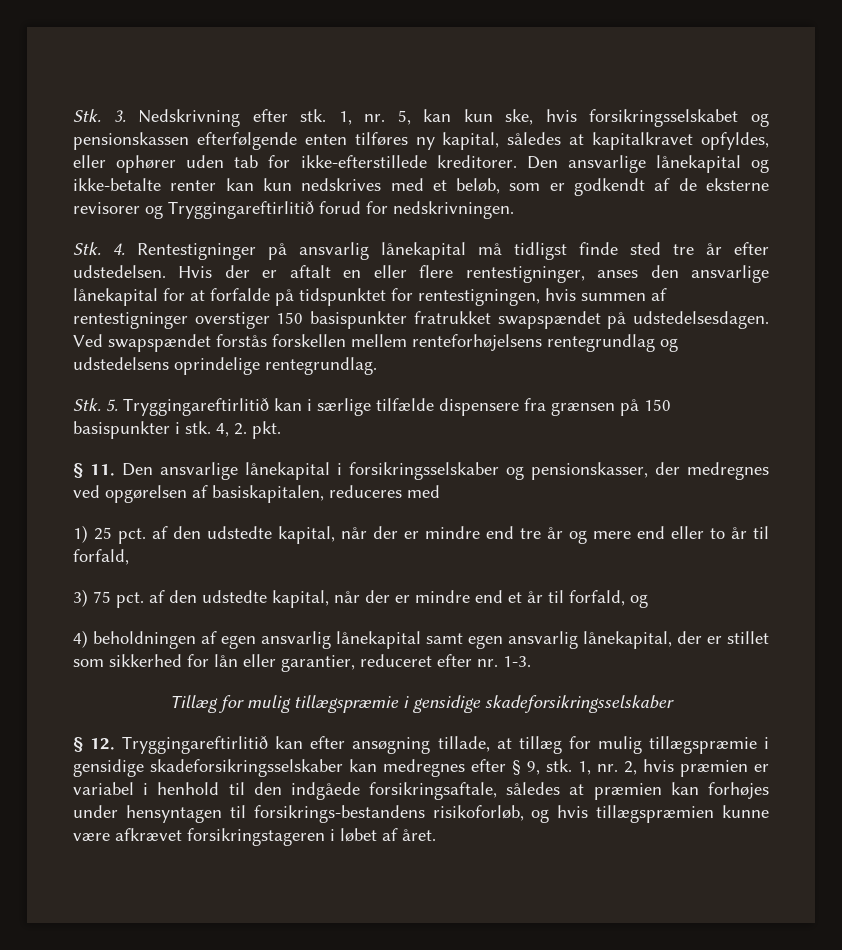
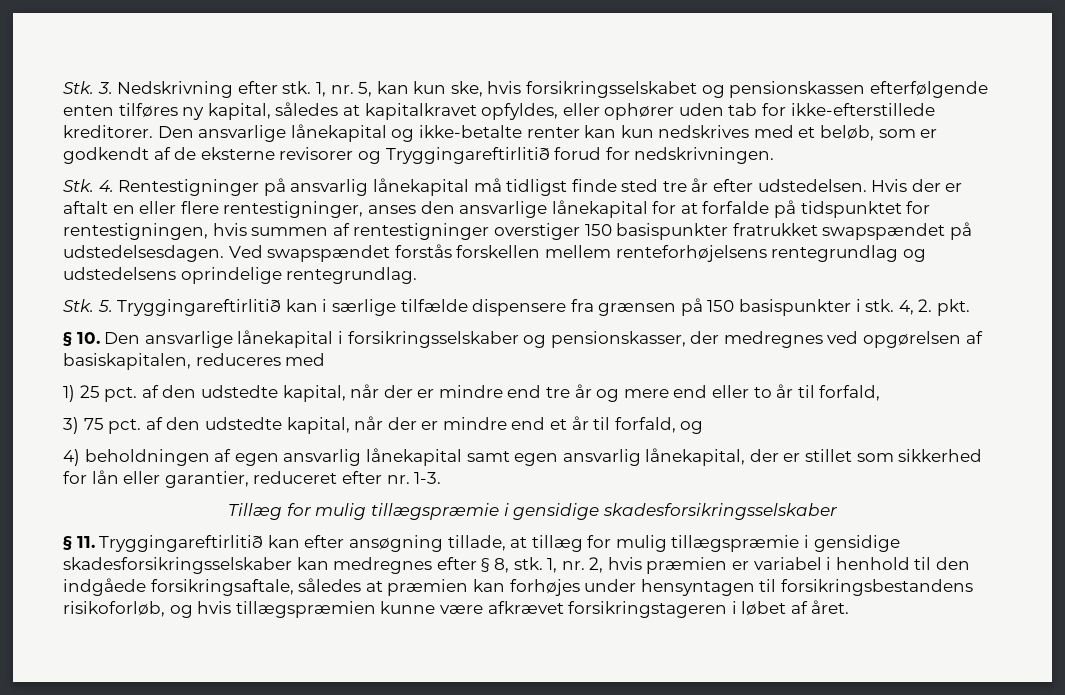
- § 11. Den ansvarlige lånekapital i forsikringsselskaber og pensionskasser, der medregnes ved opgørelsen af basiskapitalen, reduceres med
+ § 10. Den ansvarlige lånekapital i forsikringsselskaber og pensionskasser, der medregnes ved opgørelsen af basiskapitalen, reduceres med
- Tillæg for mulig tillægspræmie i gensidige skadeforsikringsselskaber
- § 12. Tryggingareftirlitið kan efter ansøgning tillade, at tillæg for mulig tillægspræmie i gensidige skadeforsikringsselskaber kan medregnes efter § 9, stk.
+ Tillæg for mulig tillægspræmie i gensidige skadesforsikringsselskaber
+ § 11. Tryggingareftirlitið kan efter ansøgning tillade, at tillæg for mulig tillægspræmie i gensidige skadesforsikringsselskaber kan medregnes efter § 8, stk.
- 1, nr. 2, hvis præmien er variabel i henhold til den indgåede forsikringsaftale, således at præmien kan forhøjes under hensyntagen til forsikrings-bestandens risikoforløb, og hvis tillægspræmien kunne være afkrævet forsikringstageren i løbet af året.
+ 1, nr. 2, hvis præmien er variabel i henhold til den indgåede forsikringsaftale, således at præmien kan forhøjes under hensyntagen til forsikringsbestandens risikoforløb, og hvis tillægspræmien kunne være afkrævet forsikringstageren i løbet af året.

